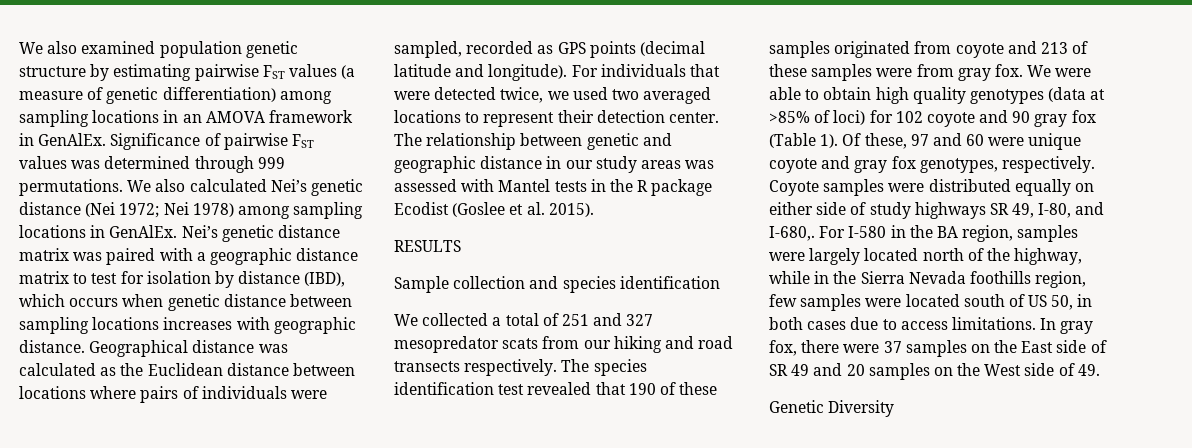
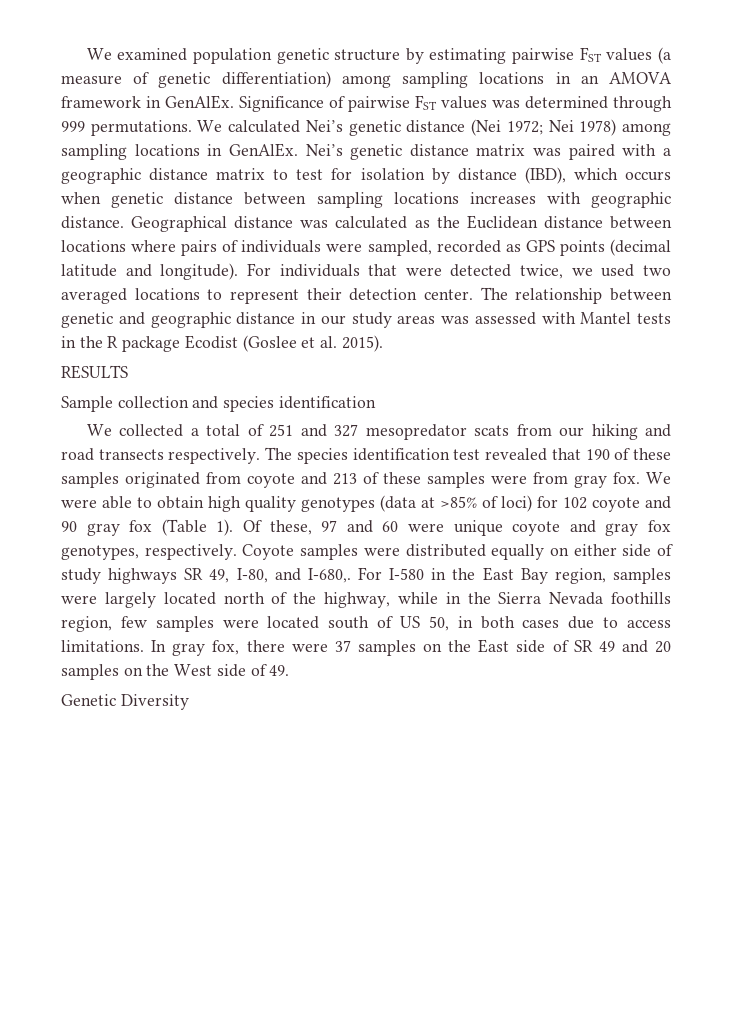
- We also examined population genetic structure by estimating pairwise FST values (a measure of genetic differentiation) among sampling locations in an AMOVA framework in GenAlEx.
+ We examined population genetic structure by estimating pairwise FST values (a measure of genetic differentiation) among sampling locations in an AMOVA framework in GenAlEx.
- We also calculated Nei’s genetic distance (Nei 1972; Nei 1978) among sampling locations in GenAlEx.
+ We calculated Nei’s genetic distance (Nei 1972; Nei 1978) among sampling locations in GenAlEx.
- For I-580 in the BA region, samples were largely located north of the highway, while in the Sierra Nevada foothills region, few samples were located south of US 50, in both cases due to access limitations.
+ For I-580 in the East Bay region, samples were largely located north of the highway, while in the Sierra Nevada foothills region, few samples were located south of US 50, in both cases due to access limitations.

